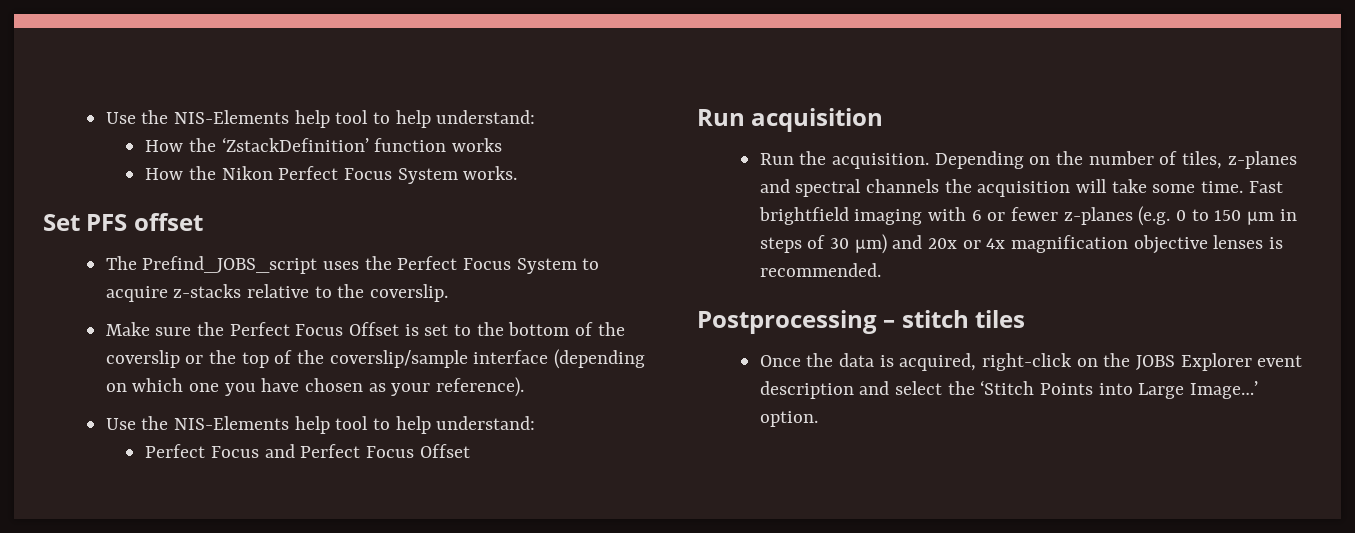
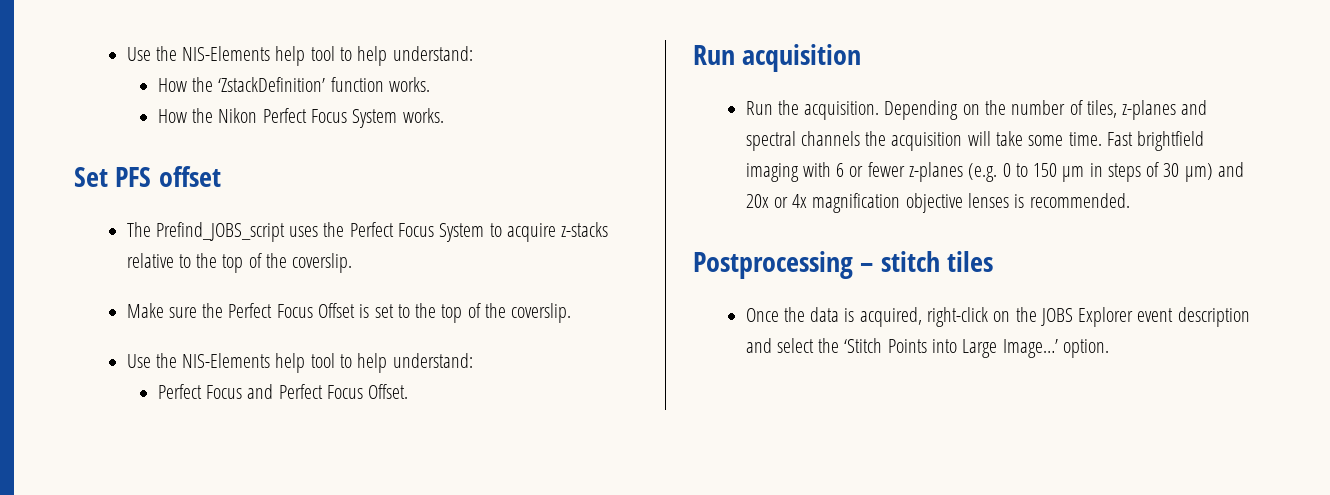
- How the ‘ZstackDefinition’ function works
+ How the ‘ZstackDefinition’ function works.
- The Prefind_JOBS_script uses the Perfect Focus System to acquire z-stacks relative to the coverslip.
+ The Prefind_JOBS_script uses the Perfect Focus System to acquire z-stacks relative to the top of the coverslip.
- Make sure the Perfect Focus Offset is set to the bottom of the coverslip or the top of the coverslip/sample interface (depending on which one you have chosen as your reference).
+ Make sure the Perfect Focus Offset is set to the top of the coverslip.
- Perfect Focus and Perfect Focus Offset
+ Perfect Focus and Perfect Focus Offset.

